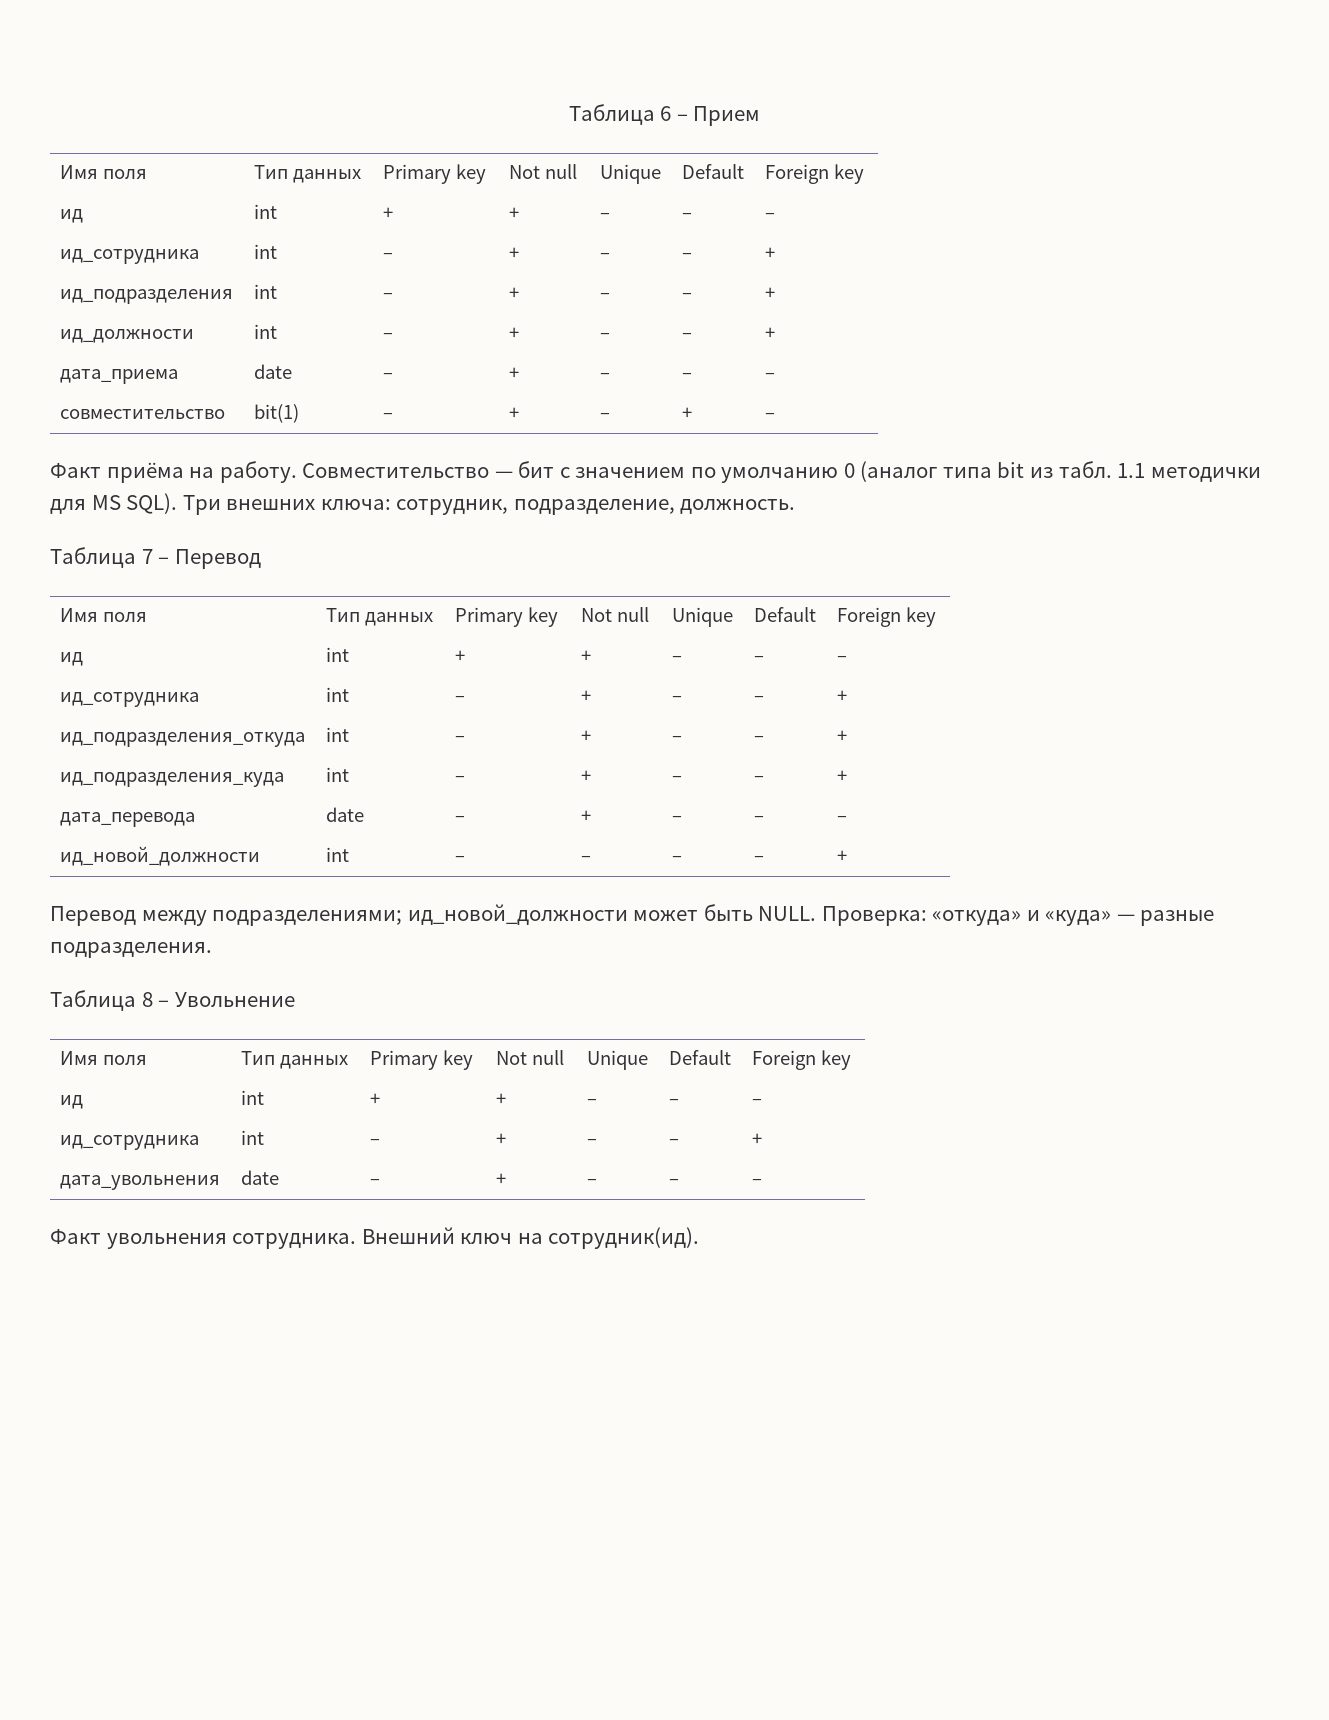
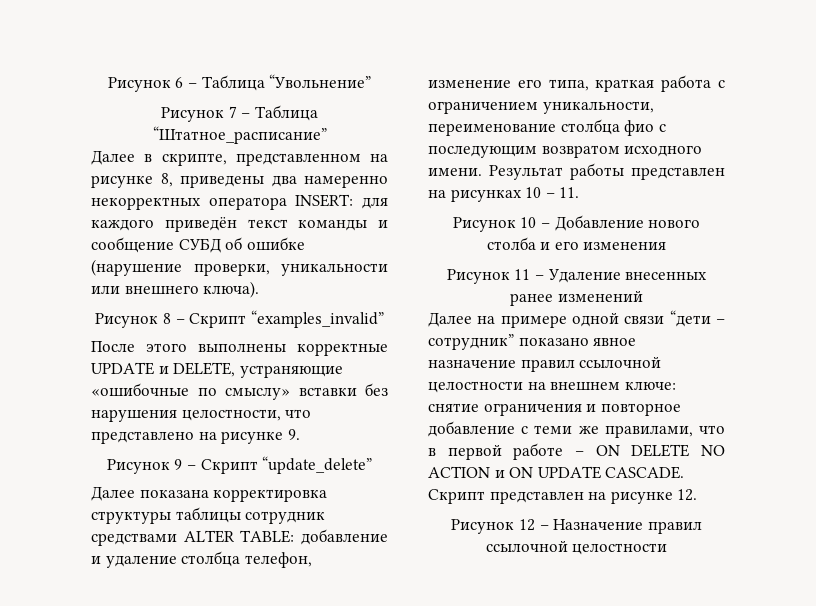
- Таблица 6 – Прием
- Имя поля | Тип данных | Primary key | Not null | Unique | Default | Foreign key
- ид | int | + | + | – | – | –
- ид_сотрудника | int | – | + | – | – | +
- ид_подразделения | int | – | + | – | – | +
- ид_должности | int | – | + | – | – | +
- дата_приема | date | – | + | – | – | –
- совместительство | bit(1) | – | + | – | + | –
- Факт приёма на работу. Совместительство — бит с значением по умолчанию 0 (аналог типа bit из табл. 1.1 методички для MS SQL). Три внешних ключа: сотрудник, подразделение, должность.
- Таблица 7 – Перевод
- Имя поля | Тип данных | Primary key | Not null | Unique | Default | Foreign key
- ид | int | + | + | – | – | –
- ид_сотрудника | int | – | + | – | – | +
- ид_подразделения_откуда | int | – | + | – | – | +
- ид_подразделения_куда | int | – | + | – | – | +
- дата_перевода | date | – | + | – | – | –
- ид_новой_должности | int | – | – | – | – | +
- Перевод между подразделениями; ид_новой_должности может быть NULL. Проверка: «откуда» и «куда» — разные подразделения.
- Таблица 8 – Увольнение
- Имя поля | Тип данных | Primary key | Not null | Unique | Default | Foreign key
- ид | int | + | + | – | – | –
- ид_сотрудника | int | – | + | – | – | +
- дата_увольнения | date | – | + | – | – | –
- Факт увольнения сотрудника. Внешний ключ на сотрудник(ид).
+ Рисунок 6 – Таблица “Увольнение”
+ Рисунок 7 – Таблица “Штатное_расписание”
+ Далее в скрипте, представленном на рисунке 8, приведены два намеренно некорректных оператора INSERT: для каждого приведён текст команды и сообщение СУБД об ошибке (нарушение проверки, уникальности или внешнего ключа).
+ Рисунок 8 – Скрипт “examples_invalid”
+ После этого выполнены корректные UPDATE и DELETE, устраняющие «ошибочные по смыслу» вставки без нарушения целостности, что представлено на рисунке 9.
+ Рисунок 9 – Скрипт “update_delete”
+ Далее показана корректировка структуры таблицы сотрудник средствами ALTER TABLE: добавление и удаление столбца телефон, изменение его типа, краткая работа с ограничением уникальности, переименование столбца фио с последующим возвратом исходного имени. Результат работы представлен на рисунках 10 – 11.
+ Рисунок 10 – Добавление нового столба и его изменения
+ Рисунок 11 – Удаление внесенных ранее изменений
+ Далее на примере одной связи “дети – сотрудник” показано явное назначение правил ссылочной целостности на внешнем ключе: снятие ограничения и повторное добавление с теми же правилами, что в первой работе – ON DELETE NO ACTION и ON UPDATE CASCADE. Скрипт представлен на рисунке 12.
+ Рисунок 12 – Назначение правил ссылочной целостности

